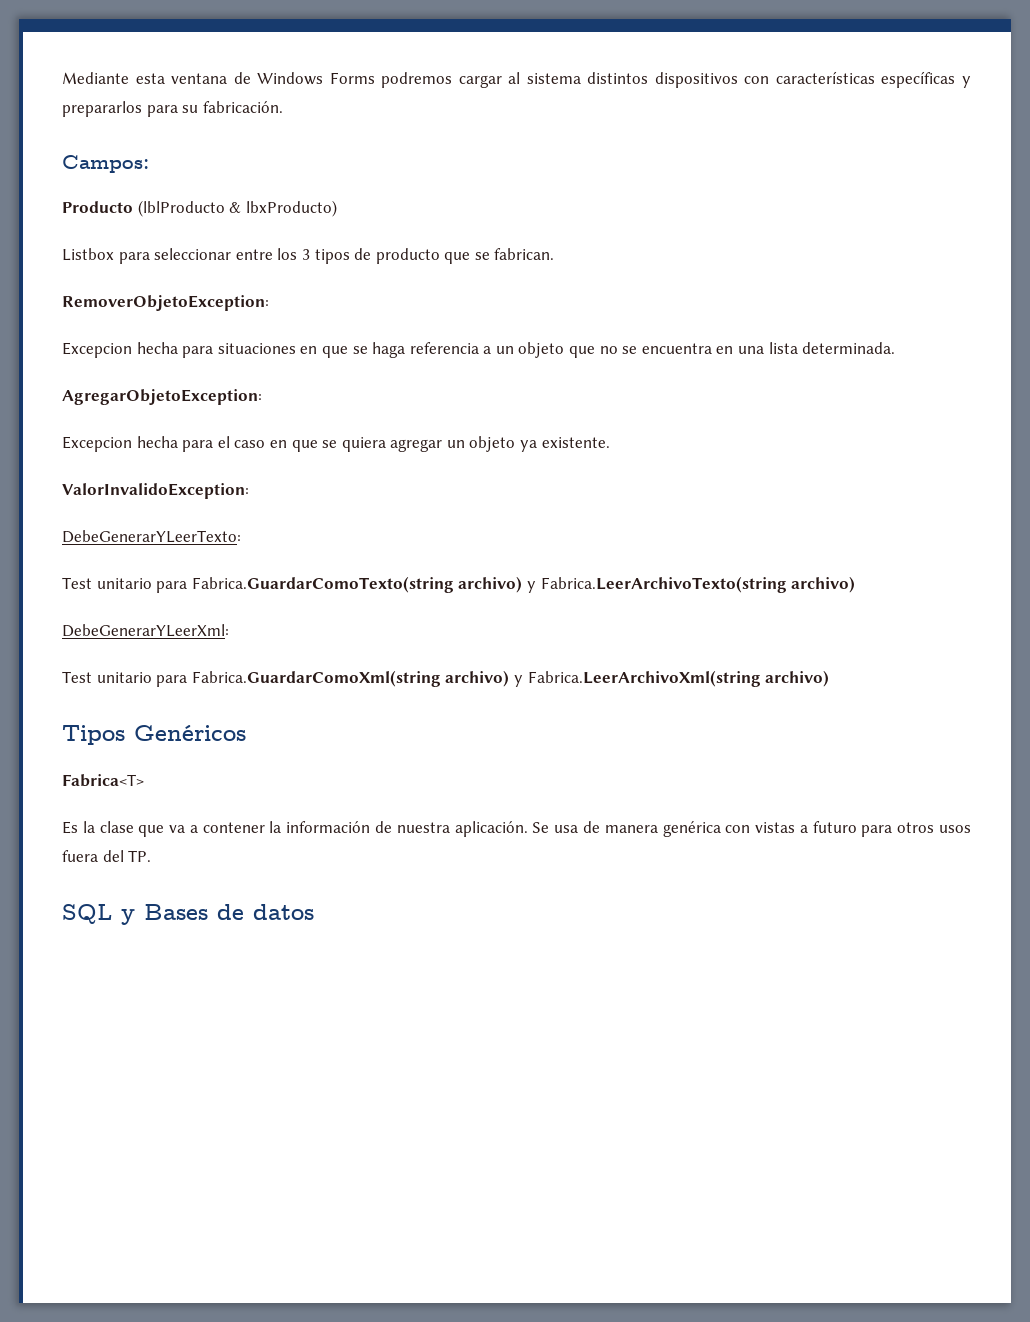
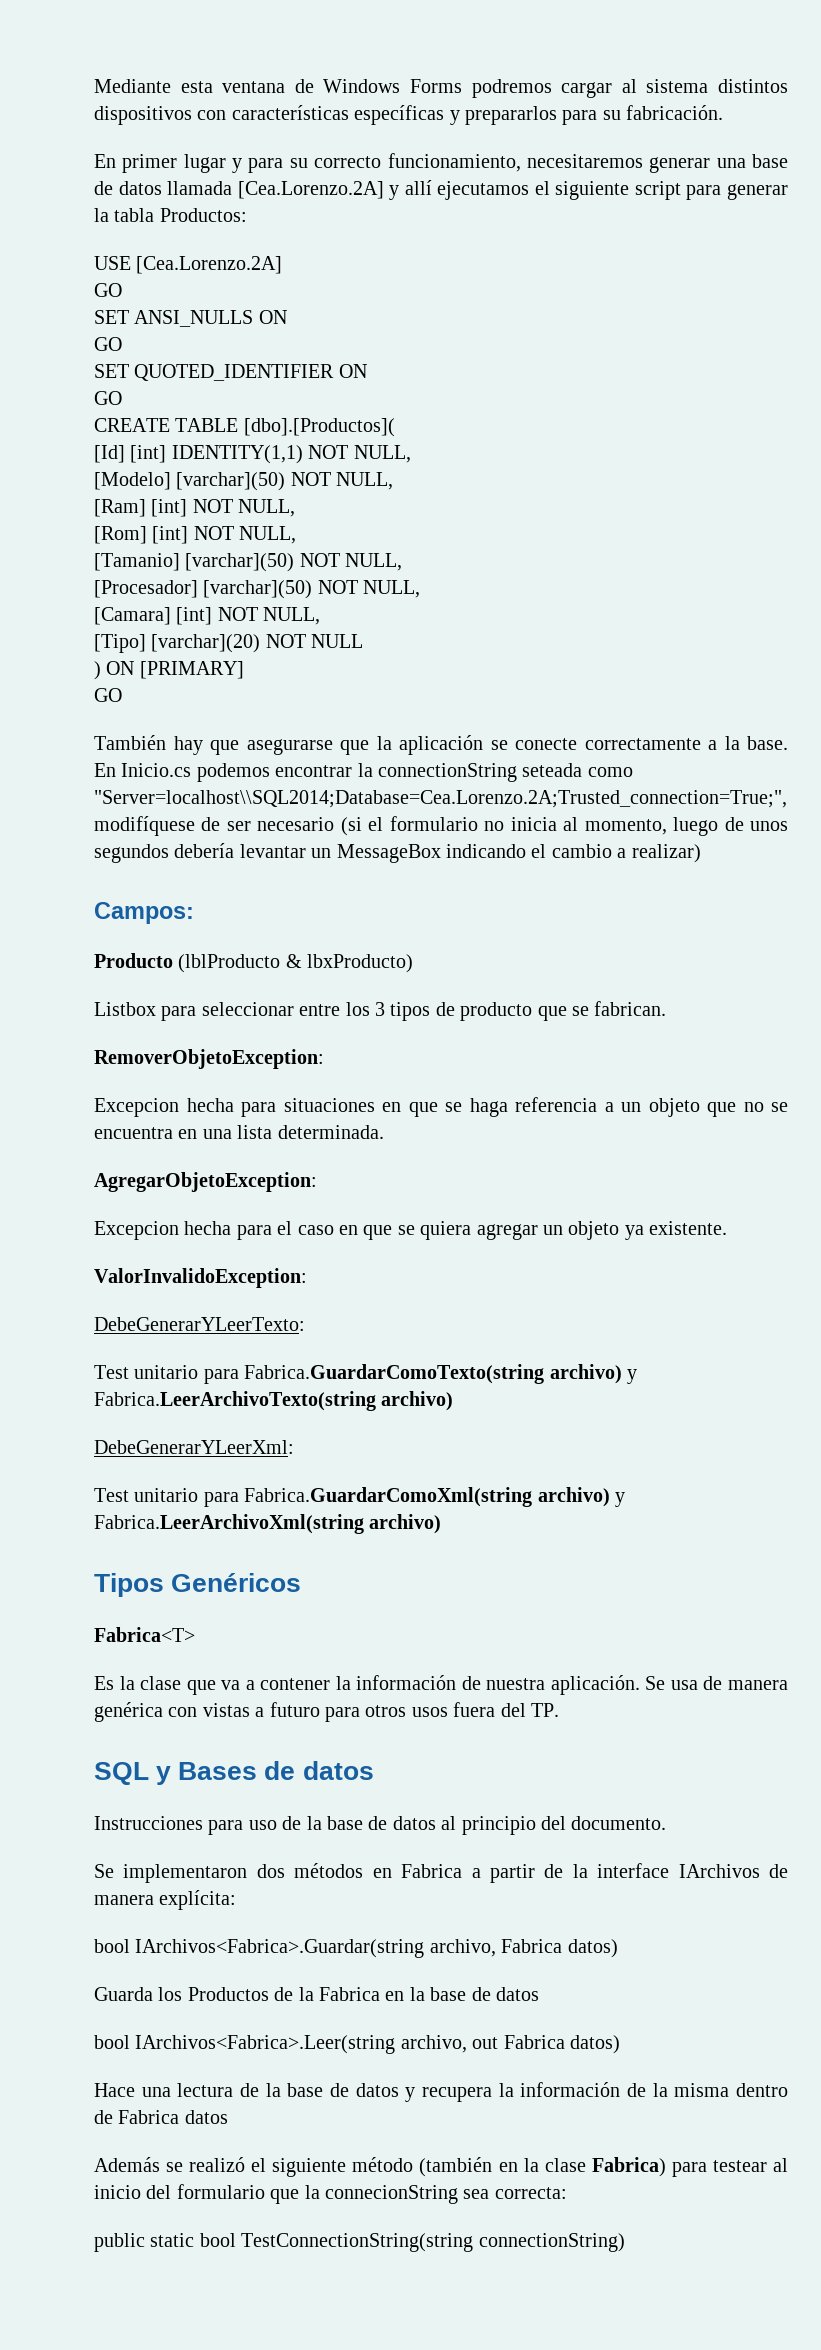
+ En primer lugar y para su correcto funcionamiento, necesitaremos generar una base de datos llamada [Cea.Lorenzo.2A] y allí ejecutamos el siguiente script para generar la tabla Productos:
+ USE [Cea.Lorenzo.2A]
+ GO
+ SET ANSI_NULLS ON
+ GO
+ SET QUOTED_IDENTIFIER ON
+ GO
+ CREATE TABLE [dbo].[Productos](
+ [Id] [int] IDENTITY(1,1) NOT NULL,
+ [Modelo] [varchar](50) NOT NULL,
+ [Ram] [int] NOT NULL,
+ [Rom] [int] NOT NULL,
+ [Tamanio] [varchar](50) NOT NULL,
+ [Procesador] [varchar](50) NOT NULL,
+ [Camara] [int] NOT NULL,
+ [Tipo] [varchar](20) NOT NULL
+ ) ON [PRIMARY]
+ GO
+ También hay que asegurarse que la aplicación se conecte correctamente a la base. En Inicio.cs podemos encontrar la connectionString seteada como "Server=localhost\\SQL2014;Database=Cea.Lorenzo.2A;Trusted_connection=True;", modifíquese de ser necesario (si el formulario no inicia al momento, luego de unos segundos debería levantar un MessageBox indicando el cambio a realizar)
+ Instrucciones para uso de la base de datos al principio del documento.
+ Se implementaron dos métodos en Fabrica a partir de la interface IArchivos de manera explícita:
+ bool IArchivos<Fabrica>.Guardar(string archivo, Fabrica datos)
+ Guarda los Productos de la Fabrica en la base de datos
+ bool IArchivos<Fabrica>.Leer(string archivo, out Fabrica datos)
+ Hace una lectura de la base de datos y recupera la información de la misma dentro de Fabrica datos
+ Además se realizó el siguiente método (también en la clase Fabrica) para testear al inicio del formulario que la connecionString sea correcta:
+ public static bool TestConnectionString(string connectionString)

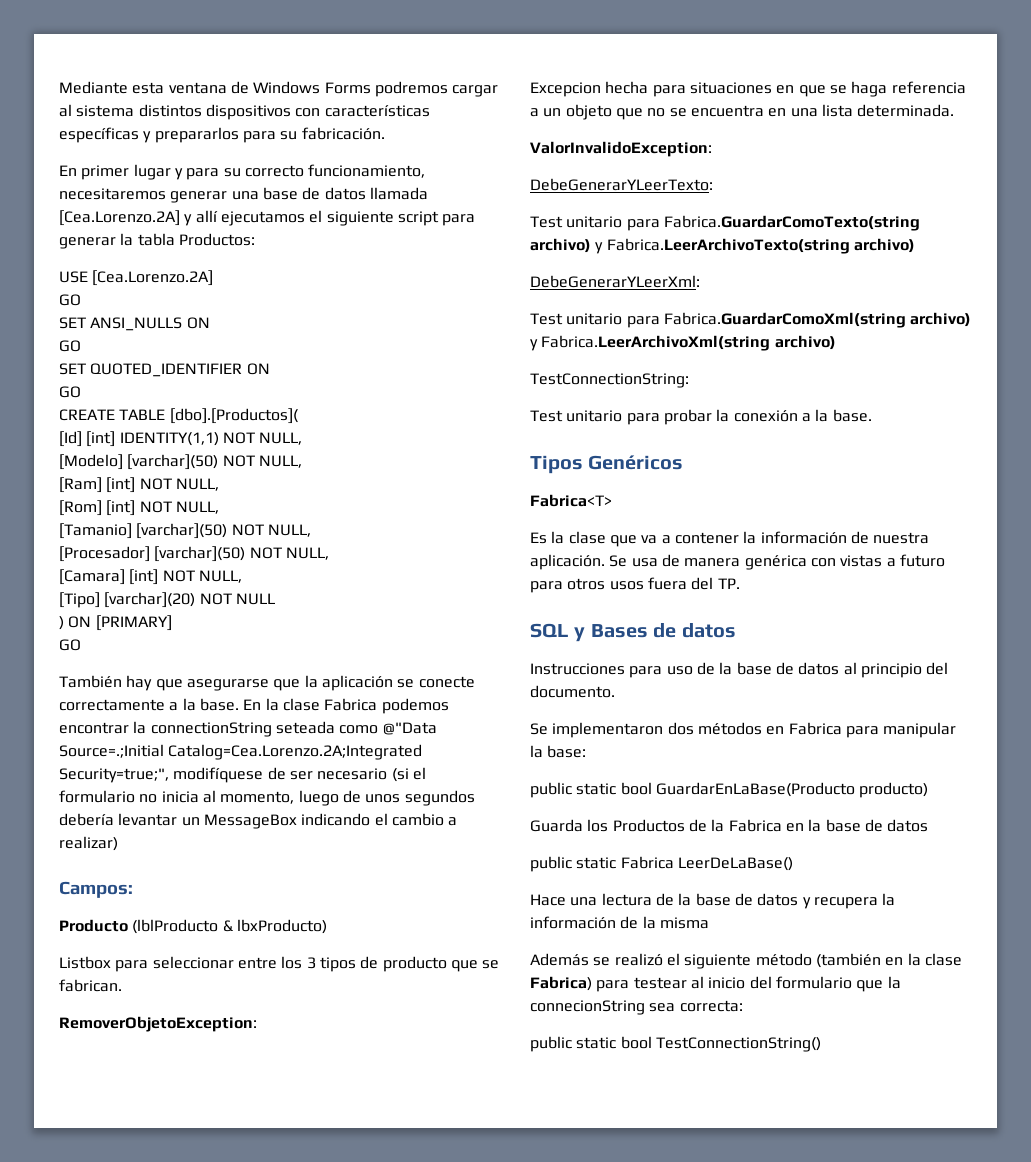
- En Inicio.cs podemos encontrar la connectionString seteada como "Server=localhost\\SQL2014;Database=Cea.Lorenzo.2A;Trusted_connection=True;", modifíquese de ser necesario (si el formulario no inicia al momento, luego de unos segundos debería levantar un MessageBox indicando el cambio a realizar)
+ En la clase Fabrica podemos encontrar la connectionString seteada como @"Data Source=.;Initial Catalog=Cea.Lorenzo.2A;Integrated Security=true;", modifíquese de ser necesario (si el formulario no inicia al momento, luego de unos segundos debería levantar un MessageBox indicando el cambio a realizar)
- AgregarObjetoException:
- Excepcion hecha para el caso en que se quiera agregar un objeto ya existente.
+ TestConnectionString:
+ Test unitario para probar la conexión a la base.
- Se implementaron dos métodos en Fabrica a partir de la interface IArchivos de manera explícita:
- bool IArchivos<Fabrica>.Guardar(string archivo, Fabrica datos)
+ Se implementaron dos métodos en Fabrica para manipular la base:
+ public static bool GuardarEnLaBase(Producto producto)
- bool IArchivos<Fabrica>.Leer(string archivo, out Fabrica datos)
+ public static Fabrica LeerDeLaBase()
- Hace una lectura de la base de datos y recupera la información de la misma dentro de Fabrica datos
+ Hace una lectura de la base de datos y recupera la información de la misma
- public static bool TestConnectionString(string connectionString)
+ public static bool TestConnectionString()

